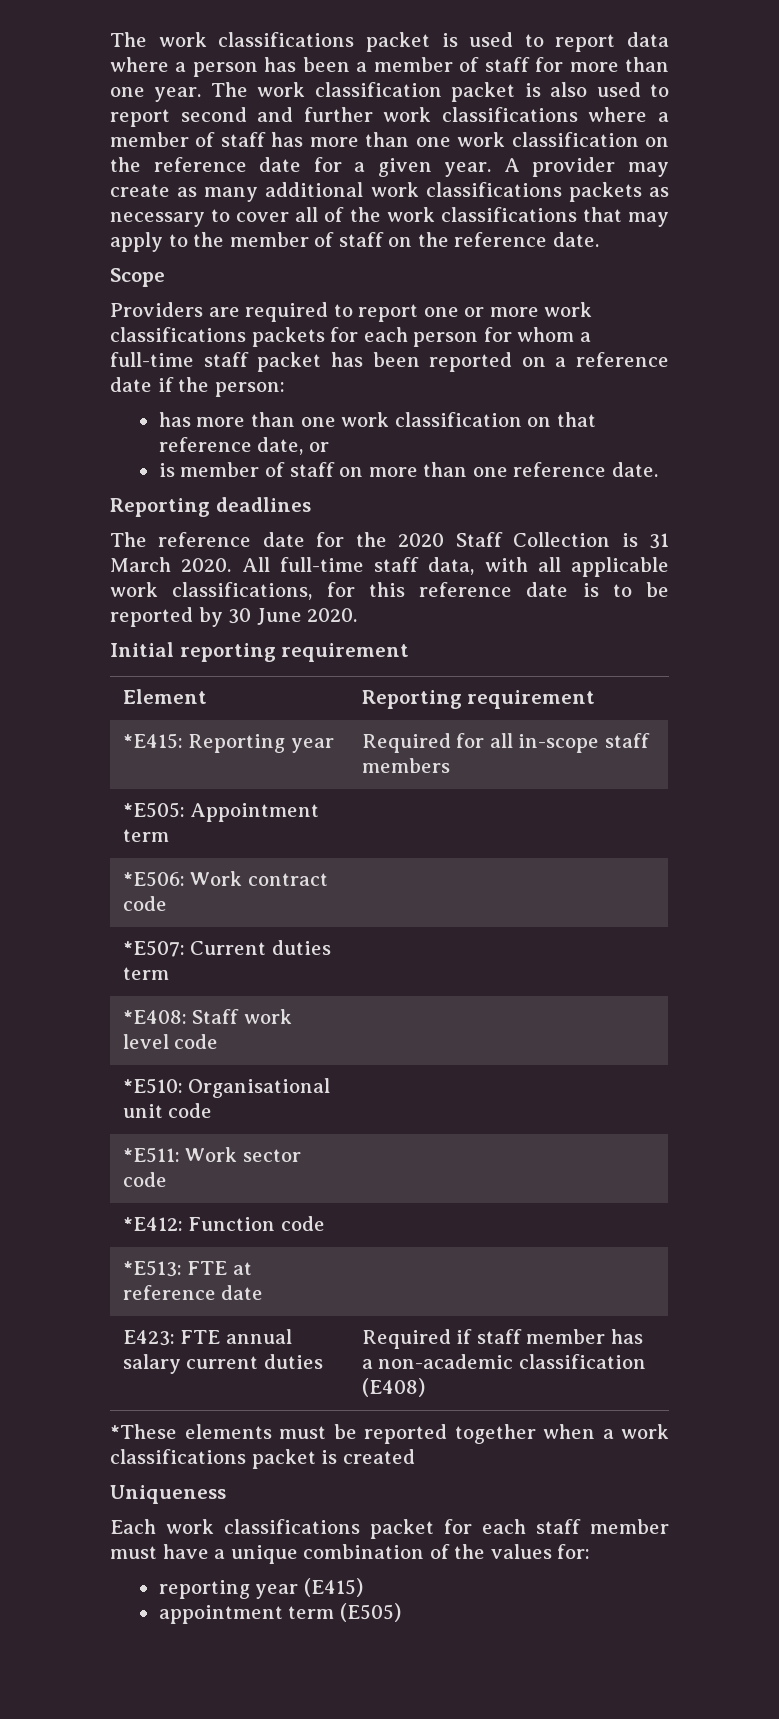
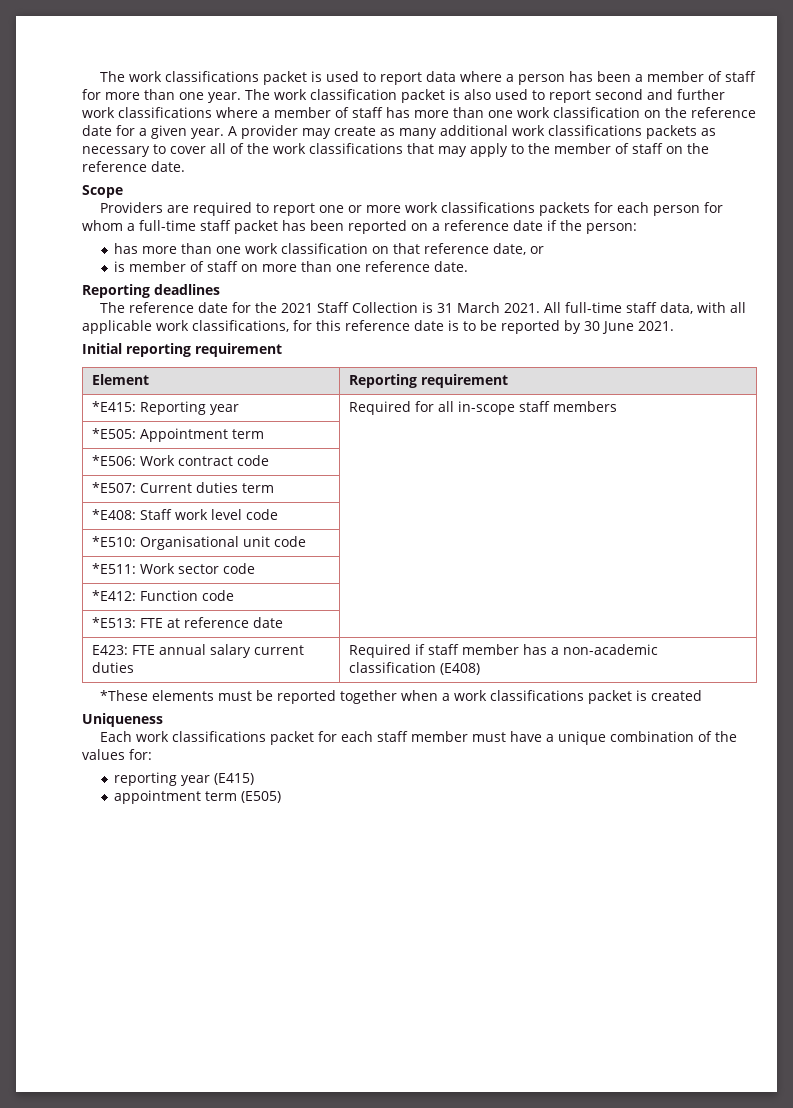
- The reference date for the 2020 Staff Collection is 31 March 2020.
+ The reference date for the 2021 Staff Collection is 31 March 2021.
- All full-time staff data, with all applicable work classifications, for this reference date is to be reported by 30 June 2020.
+ All full-time staff data, with all applicable work classifications, for this reference date is to be reported by 30 June 2021.

